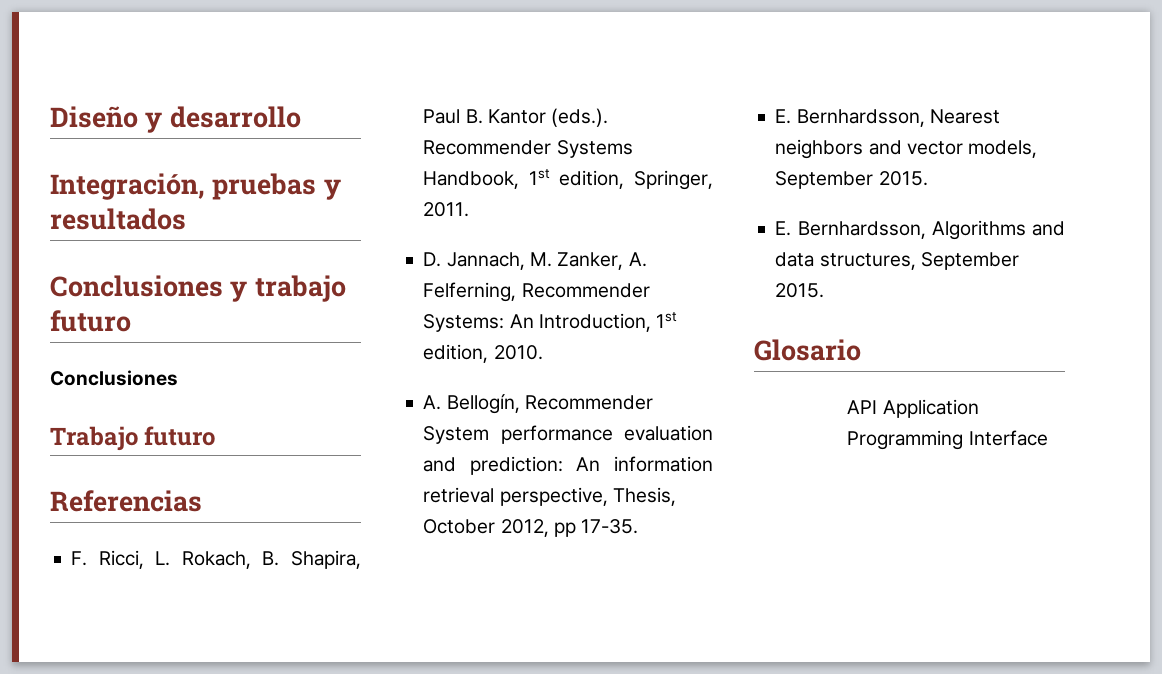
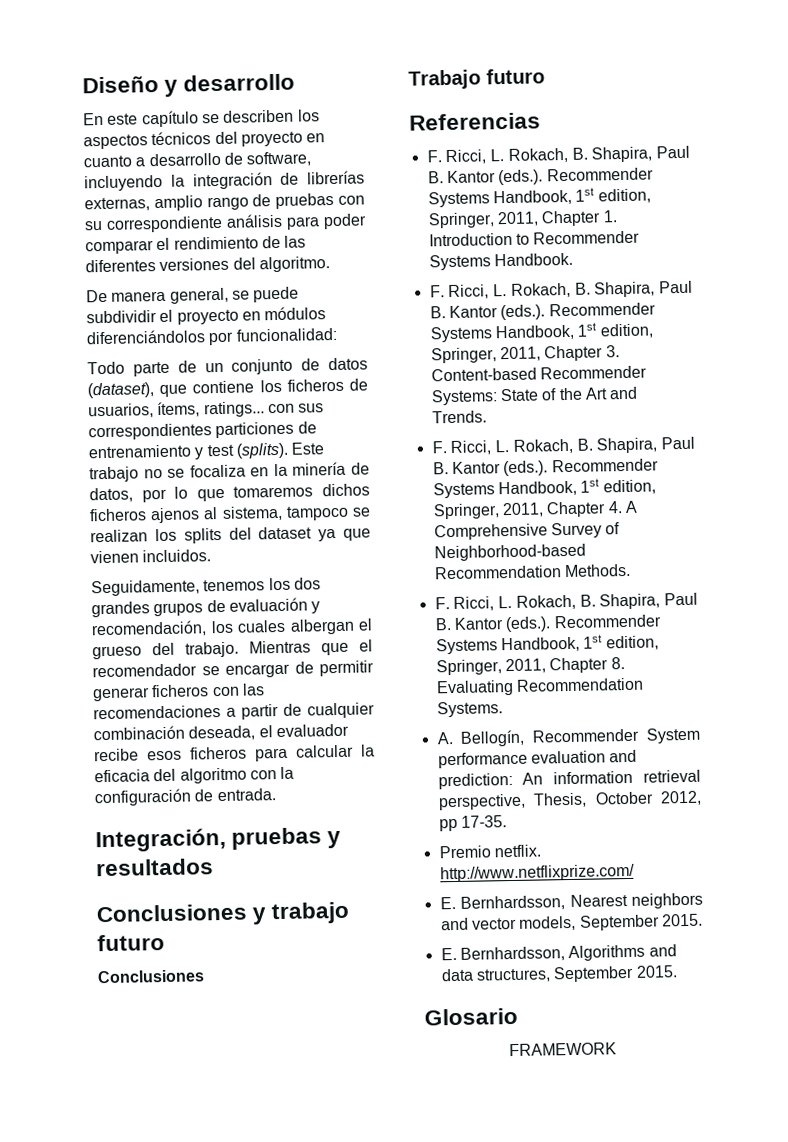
+ En este capítulo se describen los aspectos técnicos del proyecto en cuanto a desarrollo de software, incluyendo la integración de librerías externas, amplio rango de pruebas con su correspondiente análisis para poder comparar el rendimiento de las diferentes versiones del algoritmo.
+ De manera general, se puede subdividir el proyecto en módulos diferenciándolos por funcionalidad:
+ Todo parte de un conjunto de datos (dataset), que contiene los ficheros de usuarios, ítems, ratings... con sus correspondientes particiones de entrenamiento y test (splits). Este trabajo no se focaliza en la minería de datos, por lo que tomaremos dichos ficheros ajenos al sistema, tampoco se realizan los splits del dataset ya que vienen incluidos.
+ Seguidamente, tenemos los dos grandes grupos de evaluación y recomendación, los cuales albergan el grueso del trabajo. Mientras que el recomendador se encargar de permitir generar ficheros con las recomendaciones a partir de cualquier combinación deseada, el evaluador recibe esos ficheros para calcular la eficacia del algoritmo con la configuración de entrada.
- F. Ricci, L. Rokach, B. Shapira, Paul B. Kantor (eds.). Recommender Systems Handbook, 1st edition, Springer, 2011.
- D. Jannach, M. Zanker, A. Felferning, Recommender Systems: An Introduction, 1st edition, 2010.
+ F. Ricci, L. Rokach, B. Shapira, Paul B. Kantor (eds.). Recommender Systems Handbook, 1st edition, Springer, 2011, Chapter 1. Introduction to Recommender Systems Handbook.
+ F. Ricci, L. Rokach, B. Shapira, Paul B. Kantor (eds.). Recommender Systems Handbook, 1st edition, Springer, 2011, Chapter 3. Content-based Recommender Systems: State of the Art and Trends.
+ F. Ricci, L. Rokach, B. Shapira, Paul B. Kantor (eds.). Recommender Systems Handbook, 1st edition, Springer, 2011, Chapter 4. A Comprehensive Survey of Neighborhood-based Recommendation Methods.
+ F. Ricci, L. Rokach, B. Shapira, Paul B. Kantor (eds.). Recommender Systems Handbook, 1st edition, Springer, 2011, Chapter 8. Evaluating Recommendation Systems.
+ Premio netflix. http://www.netflixprize.com/
- API Application Programming Interface
+ FRAMEWORK

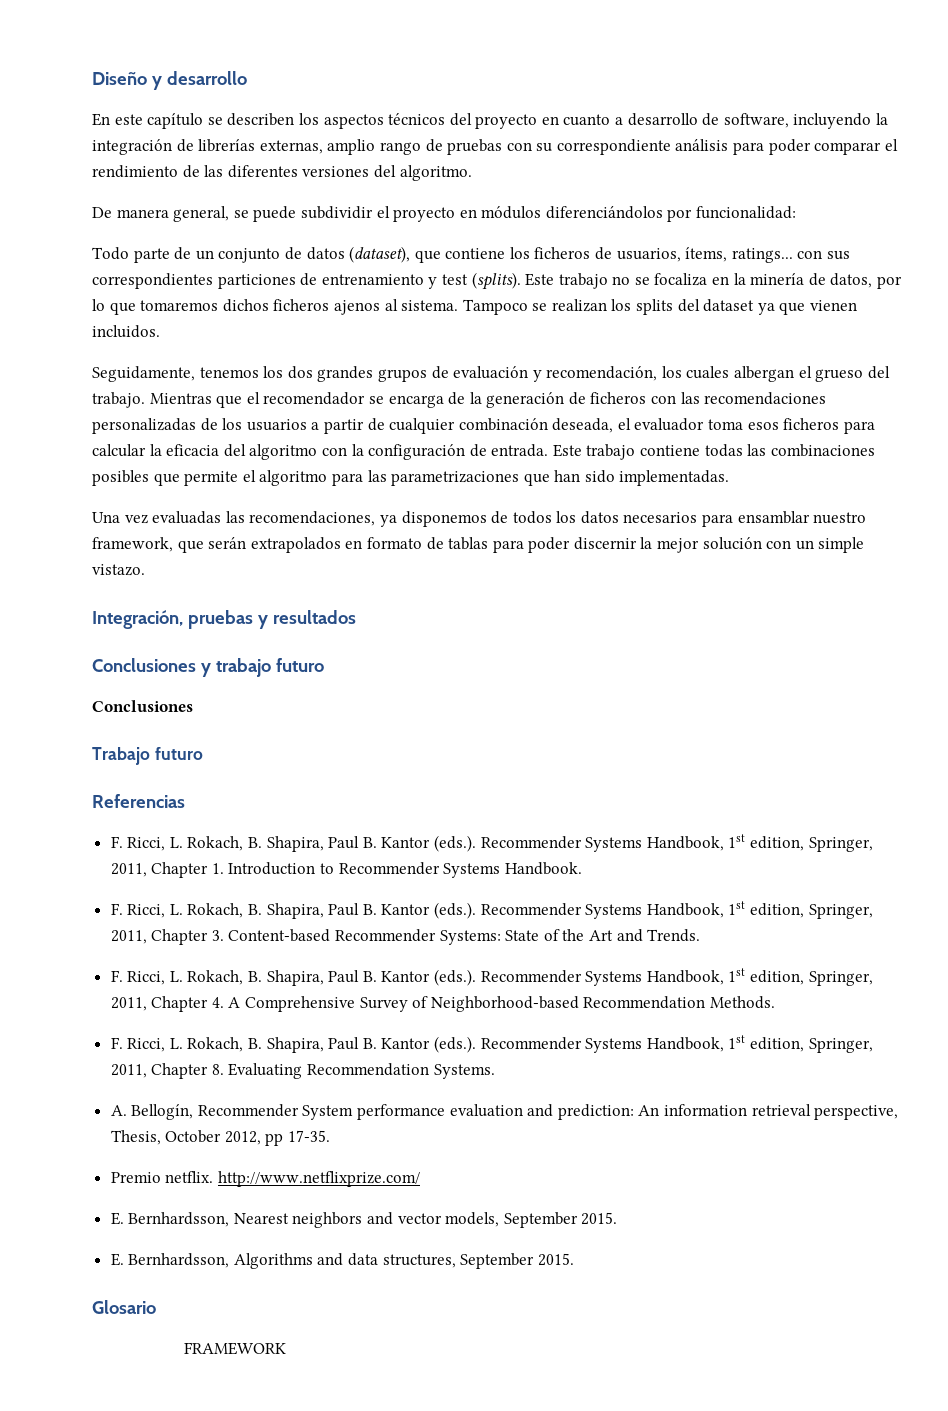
- Este trabajo no se focaliza en la minería de datos, por lo que tomaremos dichos ficheros ajenos al sistema, tampoco se realizan los splits del dataset ya que vienen incluidos.
+ Este trabajo no se focaliza en la minería de datos, por lo que tomaremos dichos ficheros ajenos al sistema. Tampoco se realizan los splits del dataset ya que vienen incluidos.
- Mientras que el recomendador se encargar de permitir generar ficheros con las recomendaciones a partir de cualquier combinación deseada, el evaluador recibe esos ficheros para calcular la eficacia del algoritmo con la configuración de entrada.
+ Mientras que el recomendador se encarga de la generación de ficheros con las recomendaciones personalizadas de los usuarios a partir de cualquier combinación deseada, el evaluador toma esos ficheros para calcular la eficacia del algoritmo con la configuración de entrada. Este trabajo contiene todas las combinaciones posibles que permite el algoritmo para las parametrizaciones que han sido implementadas.
+ Una vez evaluadas las recomendaciones, ya disponemos de todos los datos necesarios para ensamblar nuestro framework, que serán extrapolados en formato de tablas para poder discernir la mejor solución con un simple vistazo.

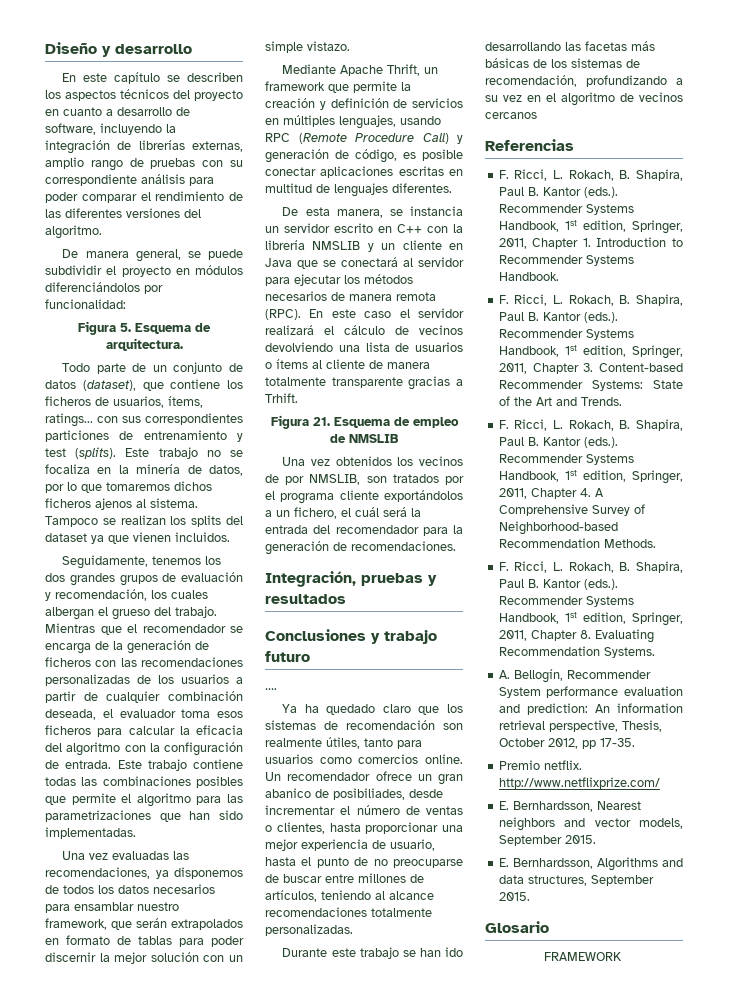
+ Figura 5. Esquema de arquitectura.
+ Mediante Apache Thrift, un framework que permite la creación y definición de servicios en múltiples lenguajes, usando RPC (Remote Procedure Call) y generación de código, es posible conectar aplicaciones escritas en multitud de lenguajes diferentes.
+ De esta manera, se instancia un servidor escrito en C++ con la librería NMSLIB y un cliente en Java que se conectará al servidor para ejecutar los métodos necesarios de manera remota (RPC). En este caso el servidor realizará el cálculo de vecinos devolviendo una lista de usuarios o ítems al cliente de manera totalmente transparente gracias a Trhift.
+ Figura 21. Esquema de empleo de NMSLIB
+ Una vez obtenidos los vecinos de por NMSLIB, son tratados por el programa cliente exportándolos a un fichero, el cuál será la entrada del recomendador para la generación de recomendaciones.
  Conclusiones y trabajo futuro
- Conclusiones
- Trabajo futuro
+ ….
+ Ya ha quedado claro que los sistemas de recomendación son realmente útiles, tanto para usuarios como comercios online. Un recomendador ofrece un gran abanico de posibiliades, desde incrementar el número de ventas o clientes, hasta proporcionar una mejor experiencia de usuario, hasta el punto de no preocuparse de buscar entre millones de artículos, teniendo al alcance recomendaciones totalmente personalizadas.
+ Durante este trabajo se han ido desarrollando las facetas más básicas de los sistemas de recomendación, profundizando a su vez en el algoritmo de vecinos cercanos

